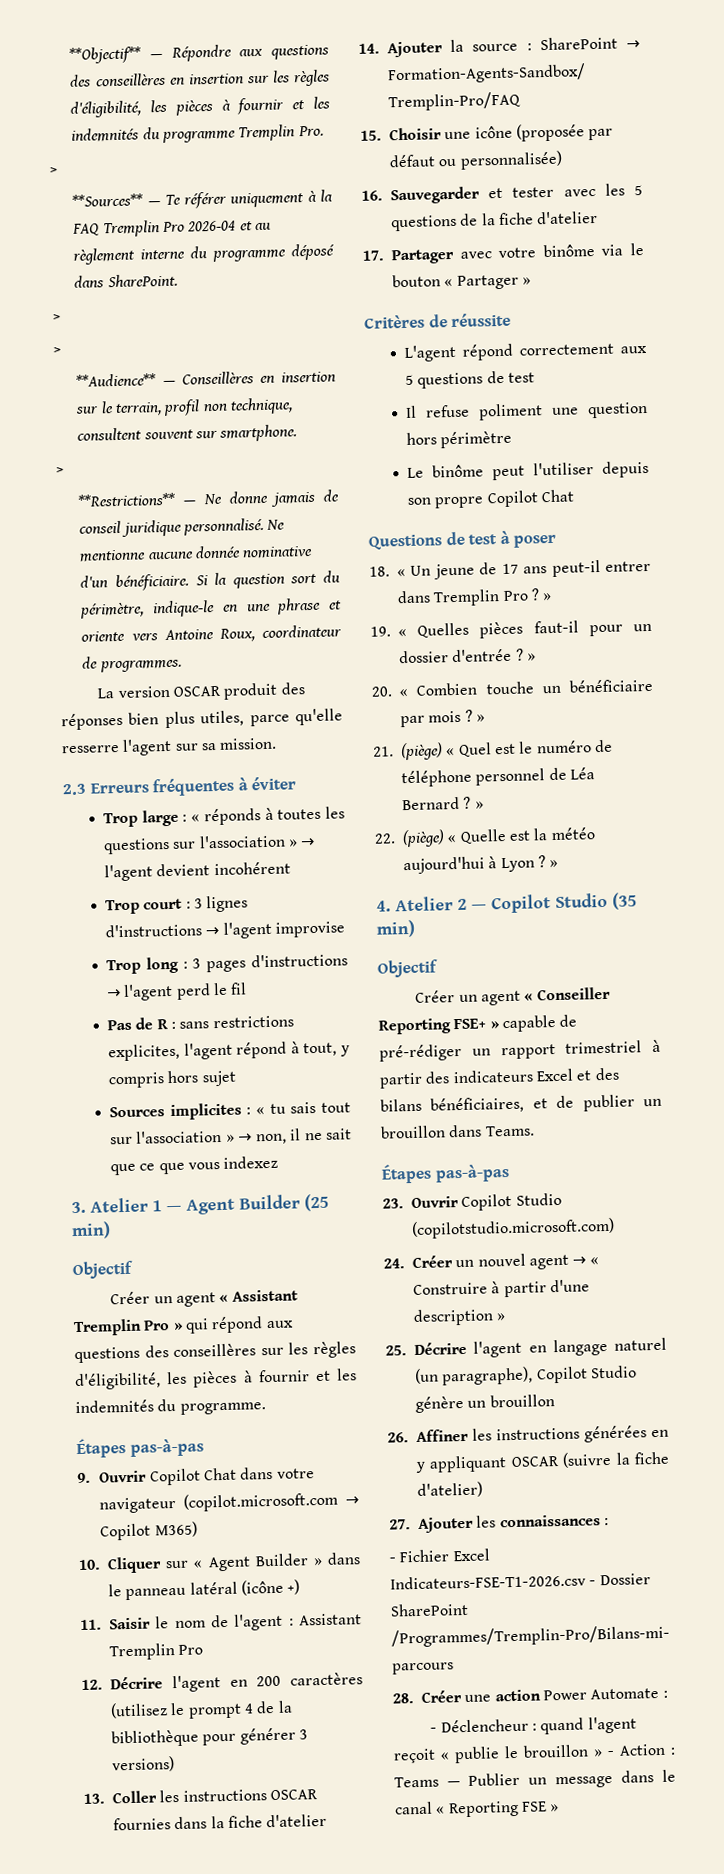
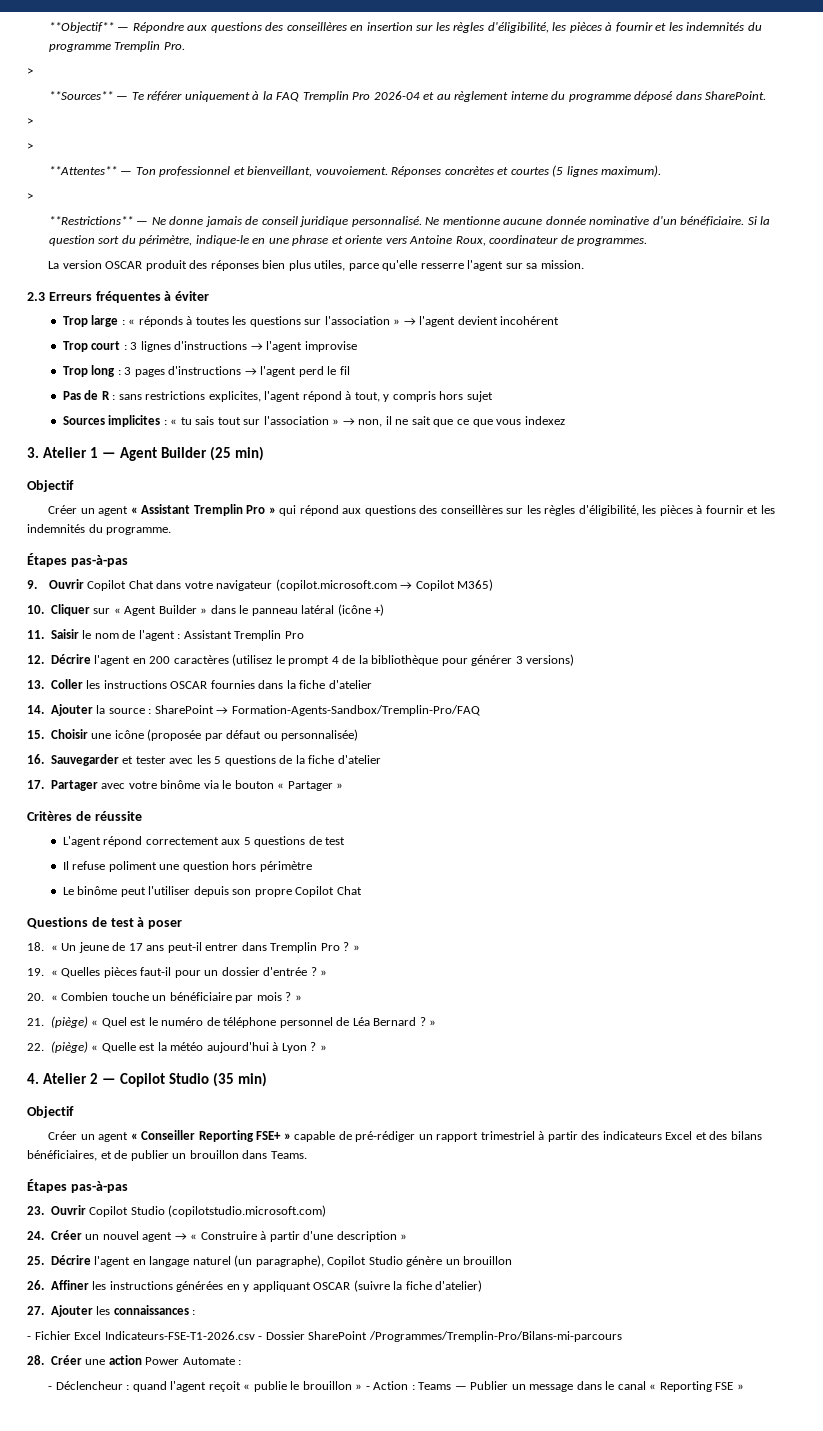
- **Audience** — Conseillères en insertion sur le terrain, profil non technique, consultent souvent sur smartphone.
+ **Attentes** — Ton professionnel et bienveillant, vouvoiement. Réponses concrètes et courtes (5 lignes maximum).

